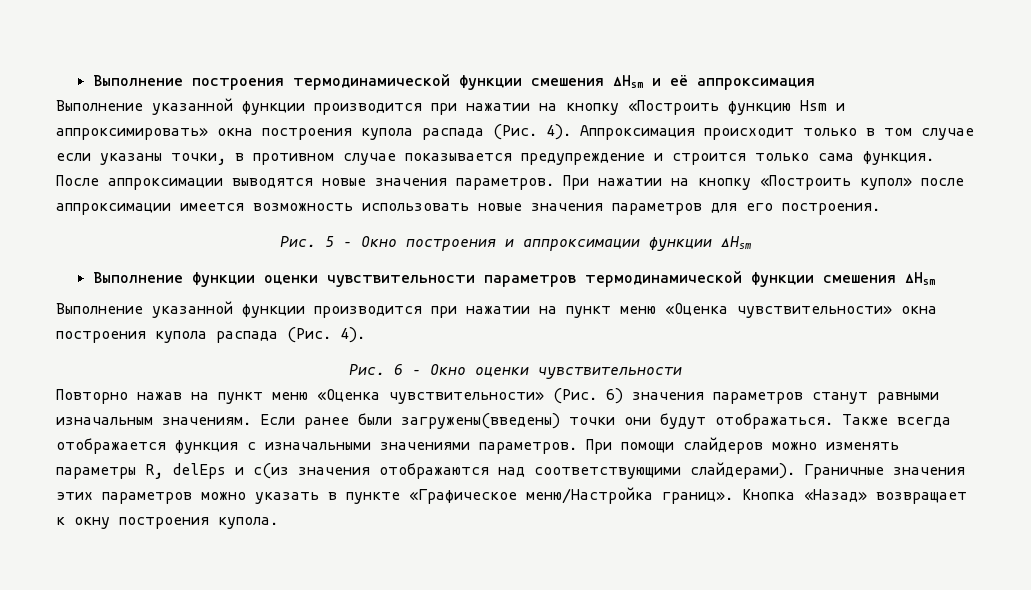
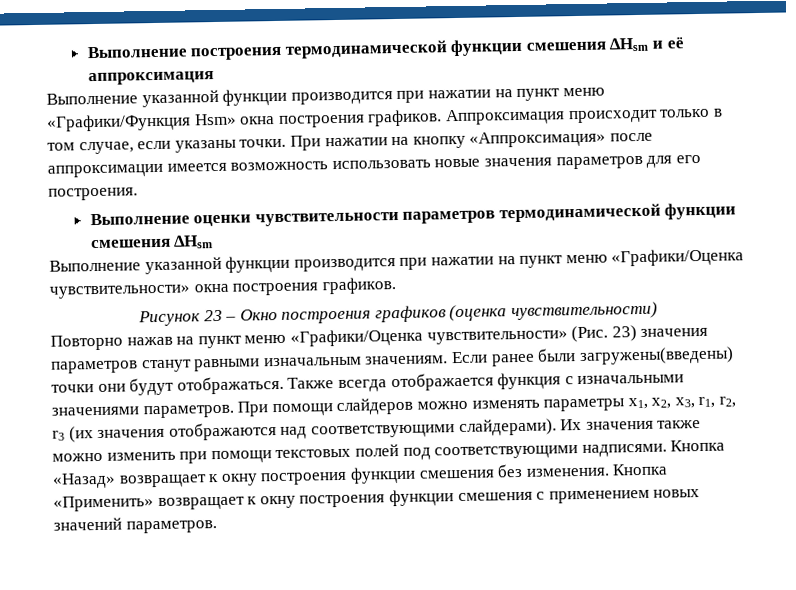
- Выполнение указанной функции производится при нажатии на кнопку «Построить функцию Hsm и аппроксимировать» окна построения купола распада (Рис. 4).
+ Выполнение указанной функции производится при нажатии на пункт меню «Графики/Функция Hsm» окна построения графиков.
- Аппроксимация происходит только в том случае если указаны точки, в противном случае показывается предупреждение и строится только сама функция. После аппроксимации выводятся новые значения параметров.
+ Аппроксимация происходит только в том случае, если указаны точки.
- При нажатии на кнопку «Построить купол» после аппроксимации имеется возможность использовать новые значения параметров для его построения.
+ При нажатии на кнопку «Аппроксимация» после аппроксимации имеется возможность использовать новые значения параметров для его построения.
- Рис. 5 – Окно построения и аппроксимации функции ∆Hsm
- Выполнение функции оценки чувствительности параметров термодинамической функции смешения ∆Hsm
+ Выполнение оценки чувствительности параметров термодинамической функции смешения ∆Hsm
- Выполнение указанной функции производится при нажатии на пункт меню «Оценка чувствительности» окна построения купола распада (Рис. 4).
- Рис. 6 – Окно оценки чувствительности
+ Выполнение указанной функции производится при нажатии на пункт меню «Графики/Оценка чувствительности» окна построения графиков.
+ Рисунок 23 – Окно построения графиков (оценка чувствительности)
- Повторно нажав на пункт меню «Оценка чувствительности» (Рис. 6) значения параметров станут равными изначальным значениям.
+ Повторно нажав на пункт меню «Графики/Оценка чувствительности» (Рис. 23) значения параметров станут равными изначальным значениям.
- При помощи слайдеров можно изменять параметры R, delEps и c(из значения отображаются над соответствующими слайдерами).
+ При помощи слайдеров можно изменять параметры x1, x2, x3, r1, r2, r3 (их значения отображаются над соответствующими слайдерами).
- Граничные значения этих параметров можно указать в пункте «Графическое меню/Настройка границ».
+ Их значения также можно изменить при помощи текстовых полей под соответствующими надписями.
- Кнопка «Назад» возвращает к окну построения купола.
+ Кнопка «Назад» возвращает к окну построения функции смешения без изменения. Кнопка «Применить» возвращает к окну построения функции смешения с применением новых значений параметров.

